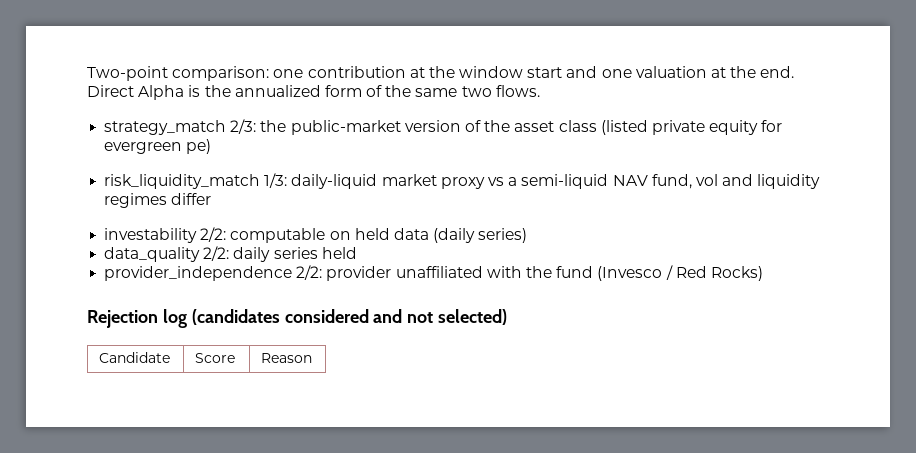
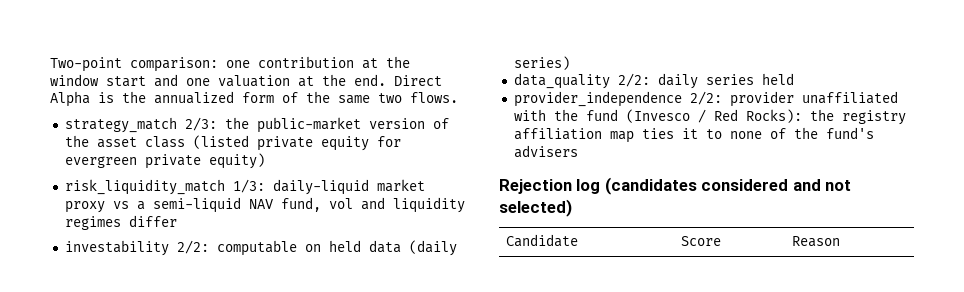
- strategy_match 2/3: the public-market version of the asset class (listed private equity for evergreen pe)
+ strategy_match 2/3: the public-market version of the asset class (listed private equity for evergreen private equity)
- provider_independence 2/2: provider unaffiliated with the fund (Invesco / Red Rocks)
+ provider_independence 2/2: provider unaffiliated with the fund (Invesco / Red Rocks): the registry affiliation map ties it to none of the fund's advisers

